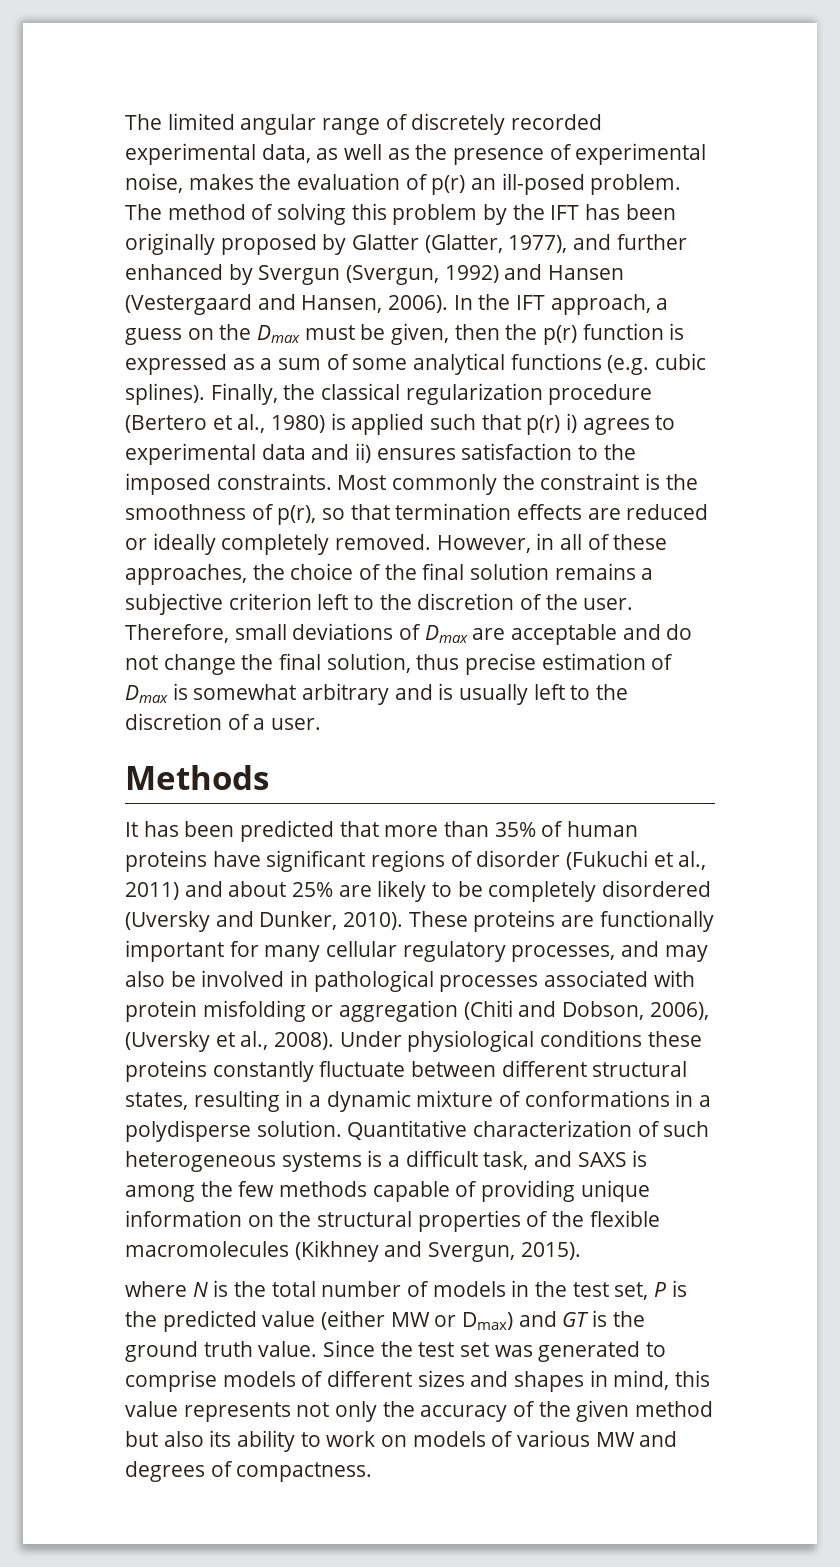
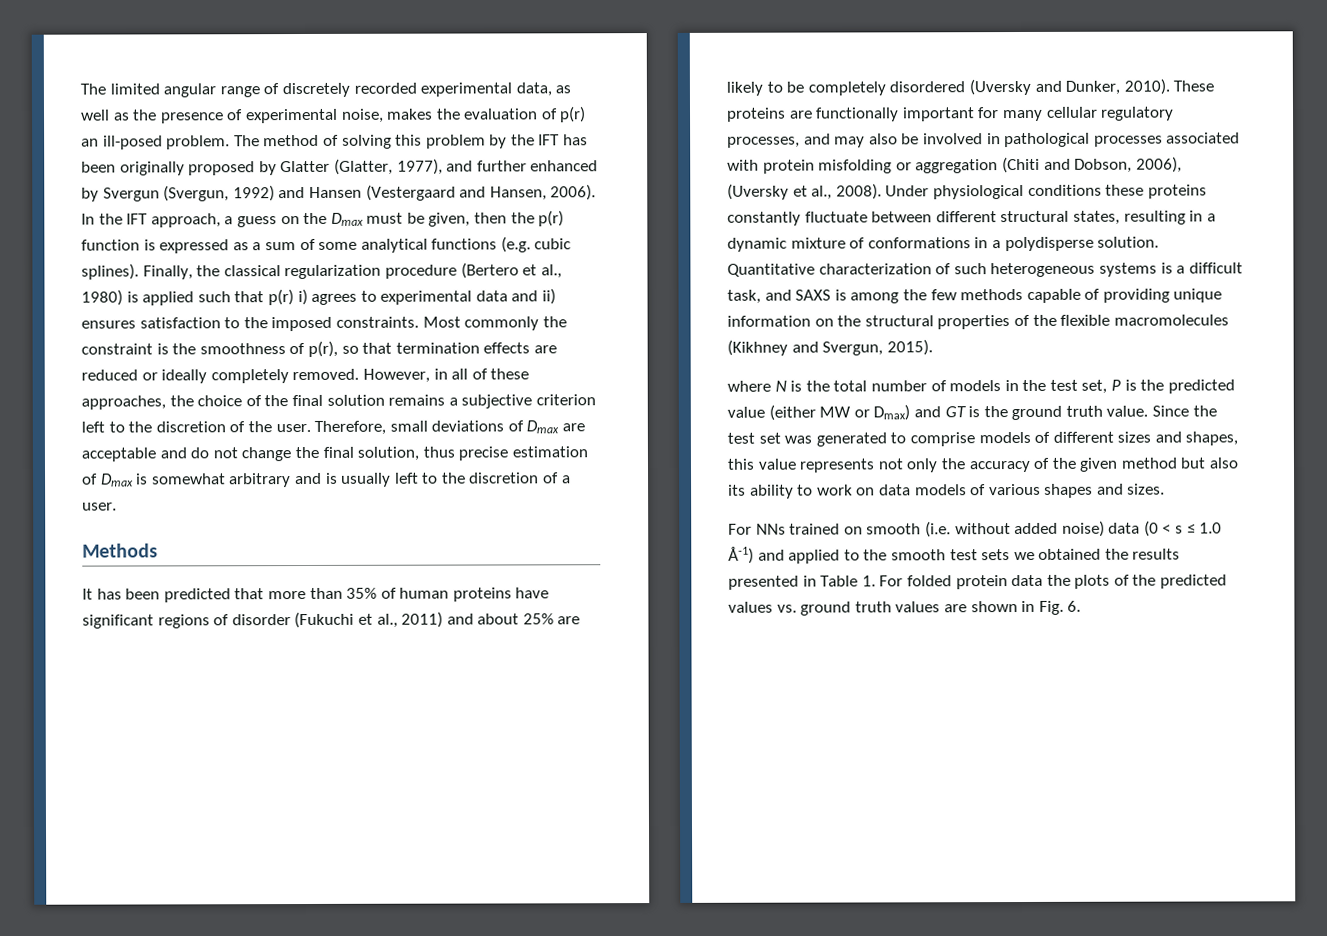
- Since the test set was generated to comprise models of different sizes and shapes in mind, this value represents not only the accuracy of the given method but also its ability to work on models of various MW and degrees of compactness.
+ Since the test set was generated to comprise models of different sizes and shapes, this value represents not only the accuracy of the given method but also its ability to work on data models of various shapes and sizes.
+ For NNs trained on smooth (i.e. without added noise) data (0 < s ≤ 1.0 Å-1) and applied to the smooth test sets we obtained the results presented in Table 1. For folded protein data the plots of the predicted values vs. ground truth values are shown in Fig. 6.

